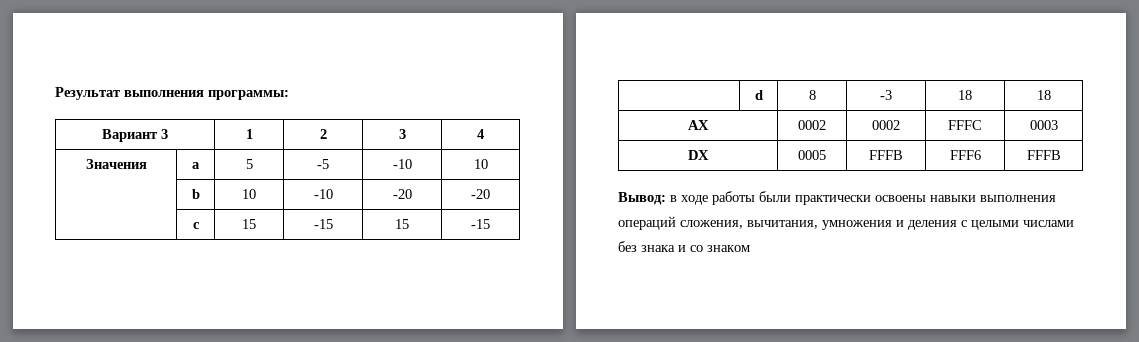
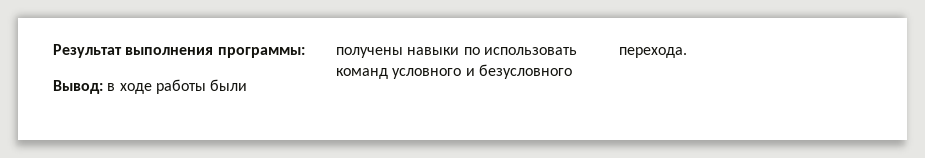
- Вариант 3 | 1 | 2 | 3 | 4
- Значения | a | 5 | -5 | -10 | 10
- | b | 10 | -10 | -20 | -20
- | c | 15 | -15 | 15 | -15
- | d | 8 | -3 | 18 | 18
- AX | 0002 | 0002 | FFFC | 0003
- DX | 0005 | FFFB | FFF6 | FFFB
- Вывод: в ходе работы были практически освоены навыки выполнения операций сложения, вычитания, умножения и деления с целыми числами без знака и со знаком
+ Вывод: в ходе работы были получены навыки по использовать команд условного и безусловного перехода.

